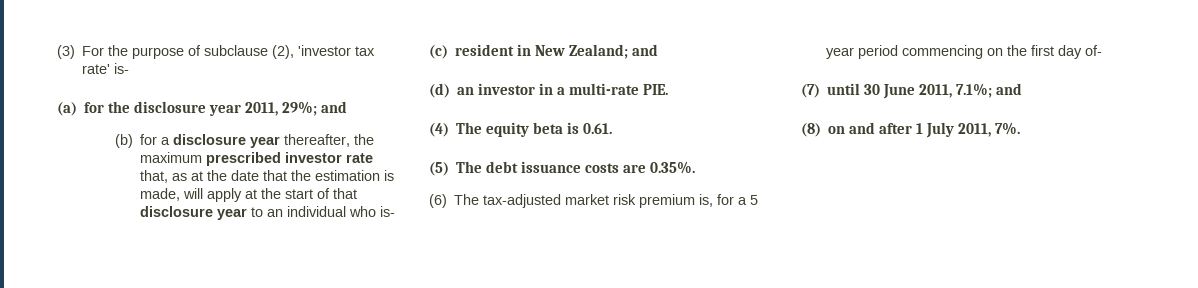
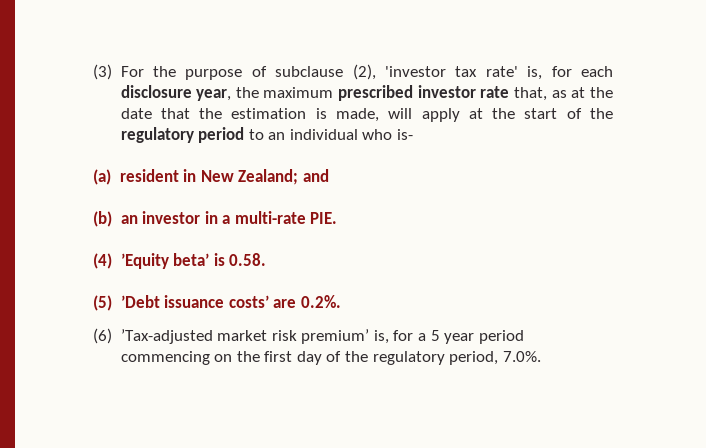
- (3) For the purpose of subclause (2), 'investor tax rate' is-
- (a) for the disclosure year 2011, 29%; and
- (b) for a disclosure year thereafter, the maximum prescribed investor rate that, as at the date that the estimation is made, will apply at the start of that disclosure year to an individual who is-
+ (3) For the purpose of subclause (2), 'investor tax rate' is, for each disclosure year, the maximum prescribed investor rate that, as at the date that the estimation is made, will apply at the start of the regulatory period to an individual who is-
- (c) resident in New Zealand; and
+ (a) resident in New Zealand; and
- (d) an investor in a multi-rate PIE.
+ (b) an investor in a multi-rate PIE.
- (4) The equity beta is 0.61.
- (5) The debt issuance costs are 0.35%.
+ (4) ’Equity beta’ is 0.58.
+ (5) ’Debt issuance costs’ are 0.2%.
- (6) The tax-adjusted market risk premium is, for a 5 year period commencing on the first day of-
- (7) until 30 June 2011, 7.1%; and
- (8) on and after 1 July 2011, 7%.
+ (6) ’Tax-adjusted market risk premium’ is, for a 5 year period commencing on the first day of the regulatory period, 7.0%.

